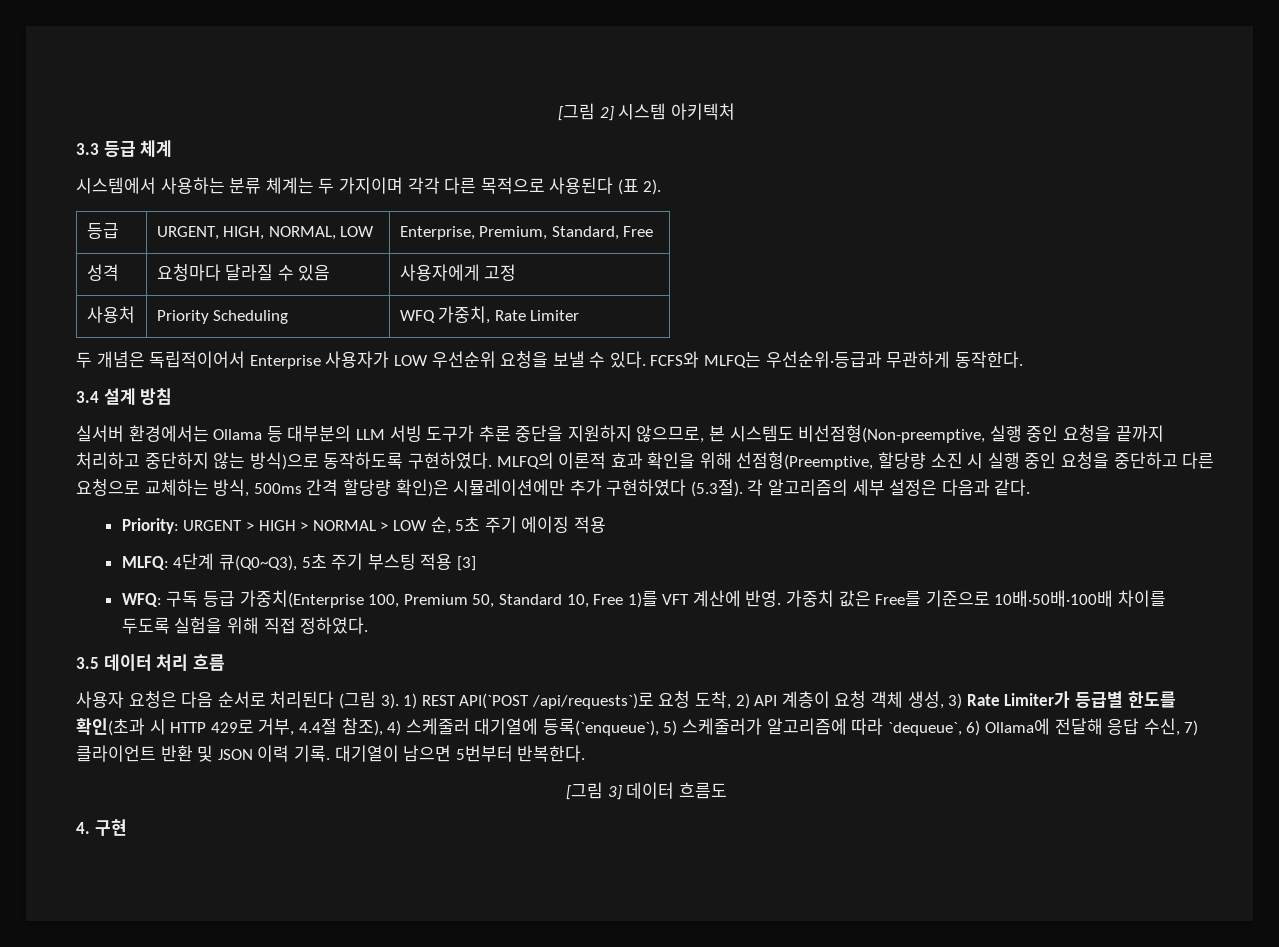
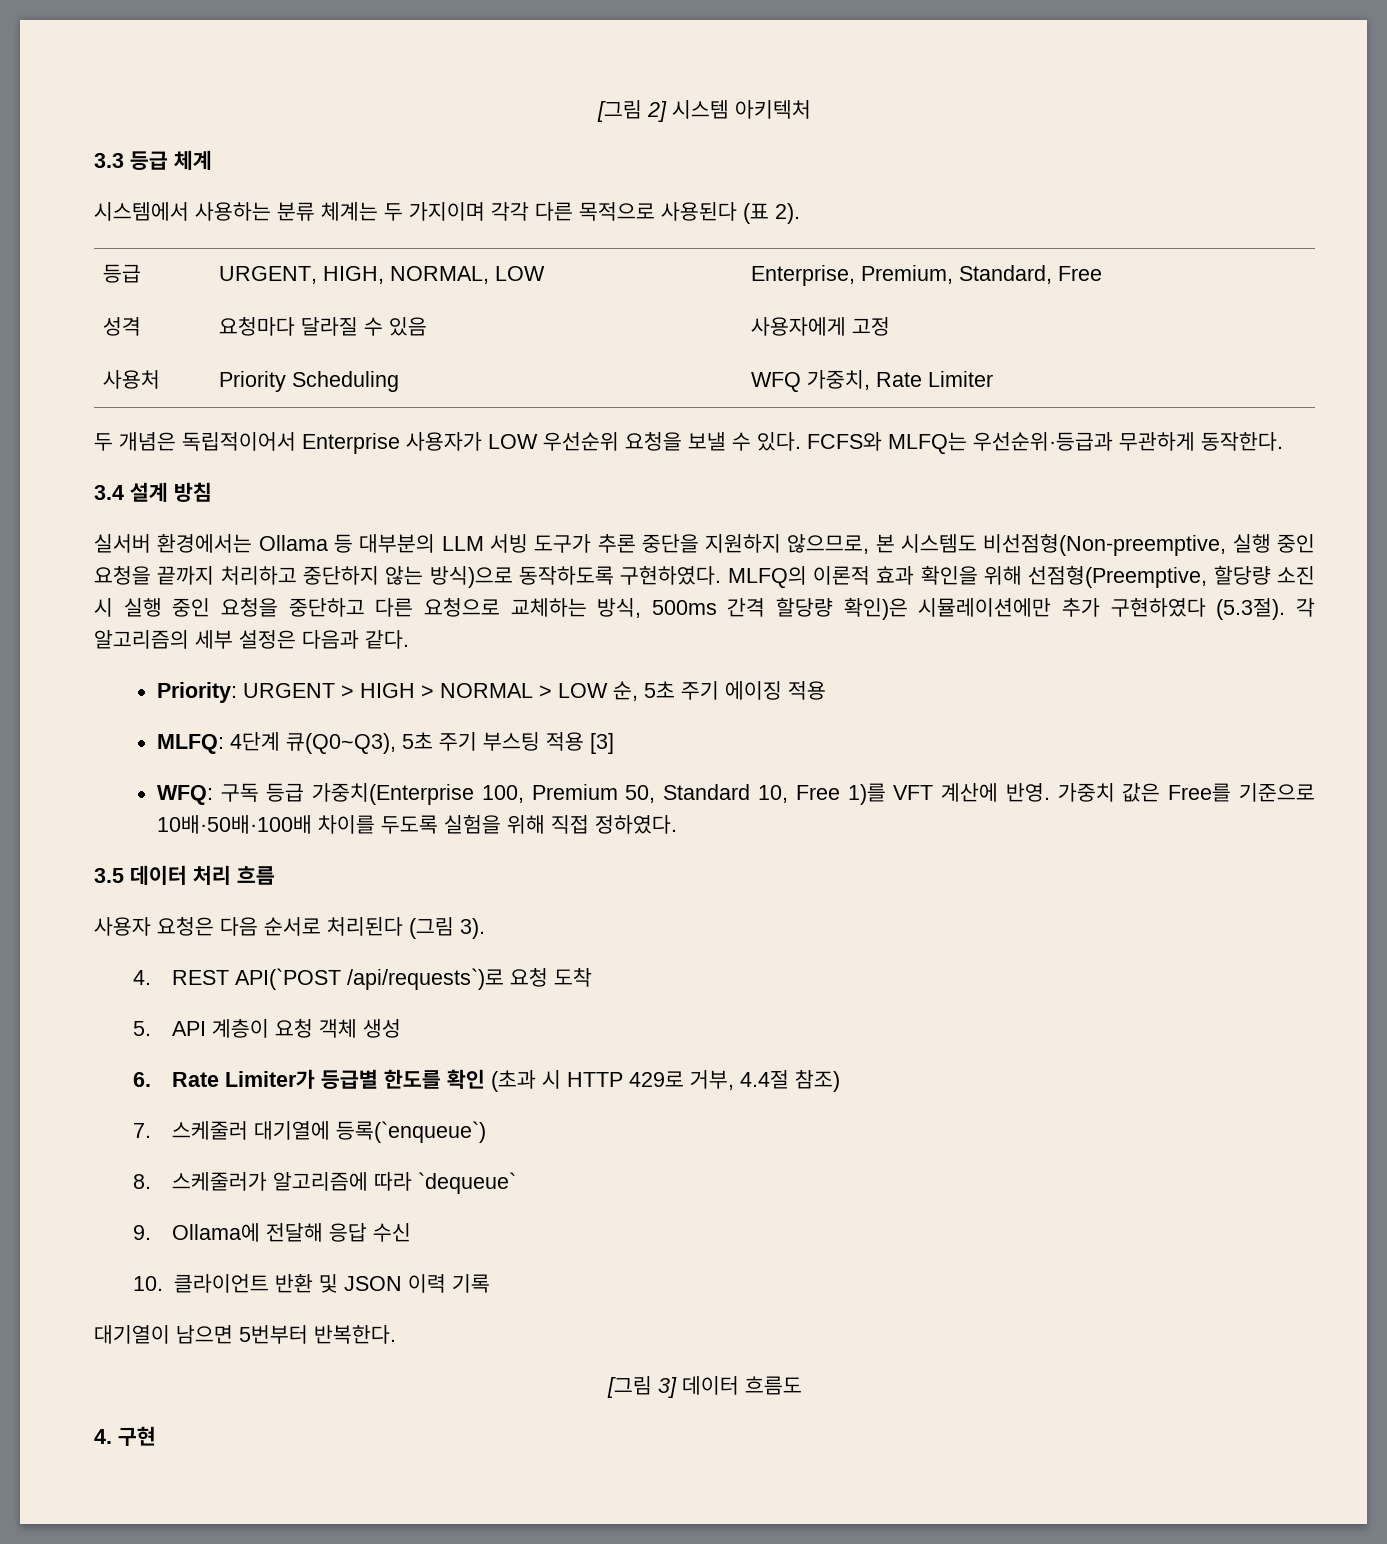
- 사용자 요청은 다음 순서로 처리된다 (그림 3). 1) REST API(`POST /api/requests`)로 요청 도착, 2) API 계층이 요청 객체 생성, 3) Rate Limiter가 등급별 한도를 확인(초과 시 HTTP 429로 거부, 4.4절 참조), 4) 스케줄러 대기열에 등록(`enqueue`), 5) 스케줄러가 알고리즘에 따라 `dequeue`, 6) Ollama에 전달해 응답 수신, 7) 클라이언트 반환 및 JSON 이력 기록. 대기열이 남으면 5번부터 반복한다.
+ 사용자 요청은 다음 순서로 처리된다 (그림 3).
+ 4. REST API(`POST /api/requests`)로 요청 도착
+ 5. API 계층이 요청 객체 생성
+ 6. Rate Limiter가 등급별 한도를 확인 (초과 시 HTTP 429로 거부, 4.4절 참조)
+ 7. 스케줄러 대기열에 등록(`enqueue`)
+ 8. 스케줄러가 알고리즘에 따라 `dequeue`
+ 9. Ollama에 전달해 응답 수신
+ 10. 클라이언트 반환 및 JSON 이력 기록
+ 대기열이 남으면 5번부터 반복한다.

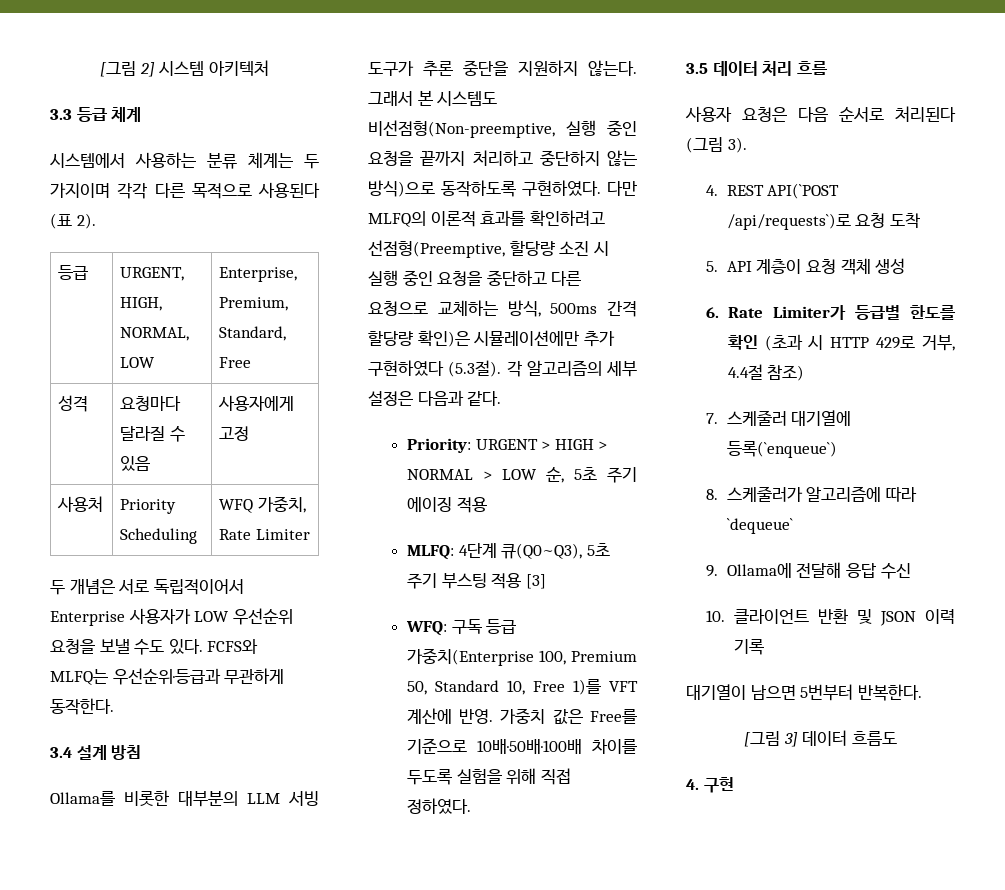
- 두 개념은 독립적이어서 Enterprise 사용자가 LOW 우선순위 요청을 보낼 수 있다.
+ 두 개념은 서로 독립적이어서 Enterprise 사용자가 LOW 우선순위 요청을 보낼 수도 있다.
- 실서버 환경에서는 Ollama 등 대부분의 LLM 서빙 도구가 추론 중단을 지원하지 않으므로, 본 시스템도 비선점형(Non-preemptive, 실행 중인 요청을 끝까지 처리하고 중단하지 않는 방식)으로 동작하도록 구현하였다.
+ Ollama를 비롯한 대부분의 LLM 서빙 도구가 추론 중단을 지원하지 않는다. 그래서 본 시스템도 비선점형(Non-preemptive, 실행 중인 요청을 끝까지 처리하고 중단하지 않는 방식)으로 동작하도록 구현하였다.
- MLFQ의 이론적 효과 확인을 위해 선점형(Preemptive, 할당량 소진 시 실행 중인 요청을 중단하고 다른 요청으로 교체하는 방식, 500ms 간격 할당량 확인)은 시뮬레이션에만 추가 구현하였다 (5.3절). 각 알고리즘의 세부 설정은 다음과 같다.
+ 다만 MLFQ의 이론적 효과를 확인하려고 선점형(Preemptive, 할당량 소진 시 실행 중인 요청을 중단하고 다른 요청으로 교체하는 방식, 500ms 간격 할당량 확인)은 시뮬레이션에만 추가 구현하였다 (5.3절). 각 알고리즘의 세부 설정은 다음과 같다.

